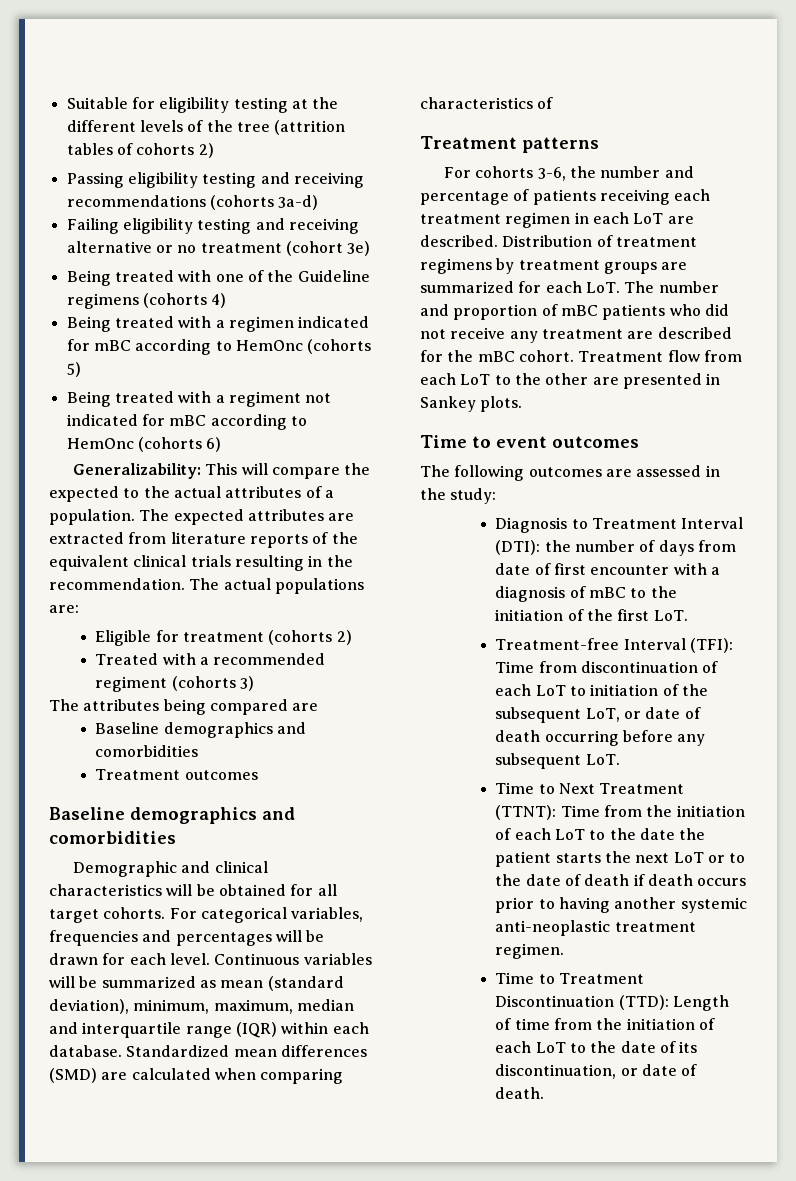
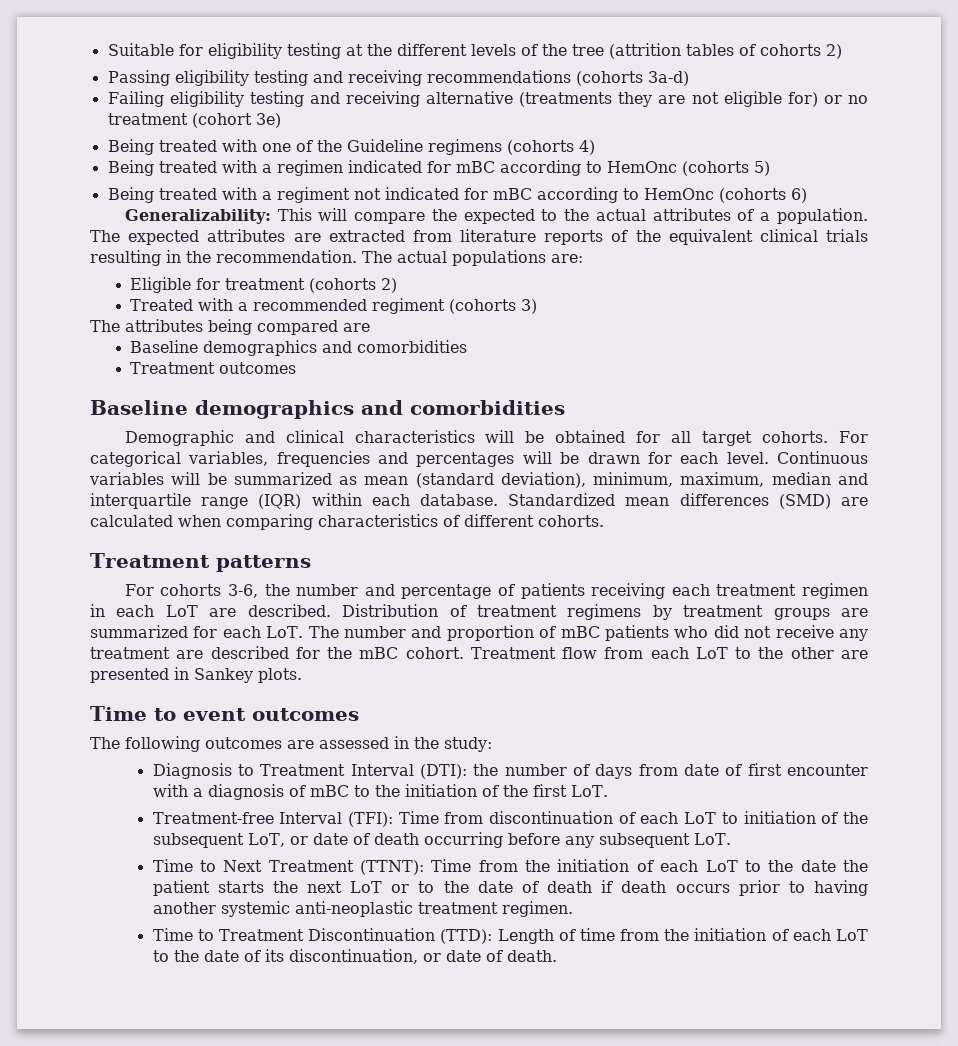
- Failing eligibility testing and receiving alternative or no treatment (cohort 3e)
+ Failing eligibility testing and receiving alternative (treatments they are not eligible for) or no treatment (cohort 3e)
- Standardized mean differences (SMD) are calculated when comparing characteristics of
+ Standardized mean differences (SMD) are calculated when comparing characteristics of different cohorts.

